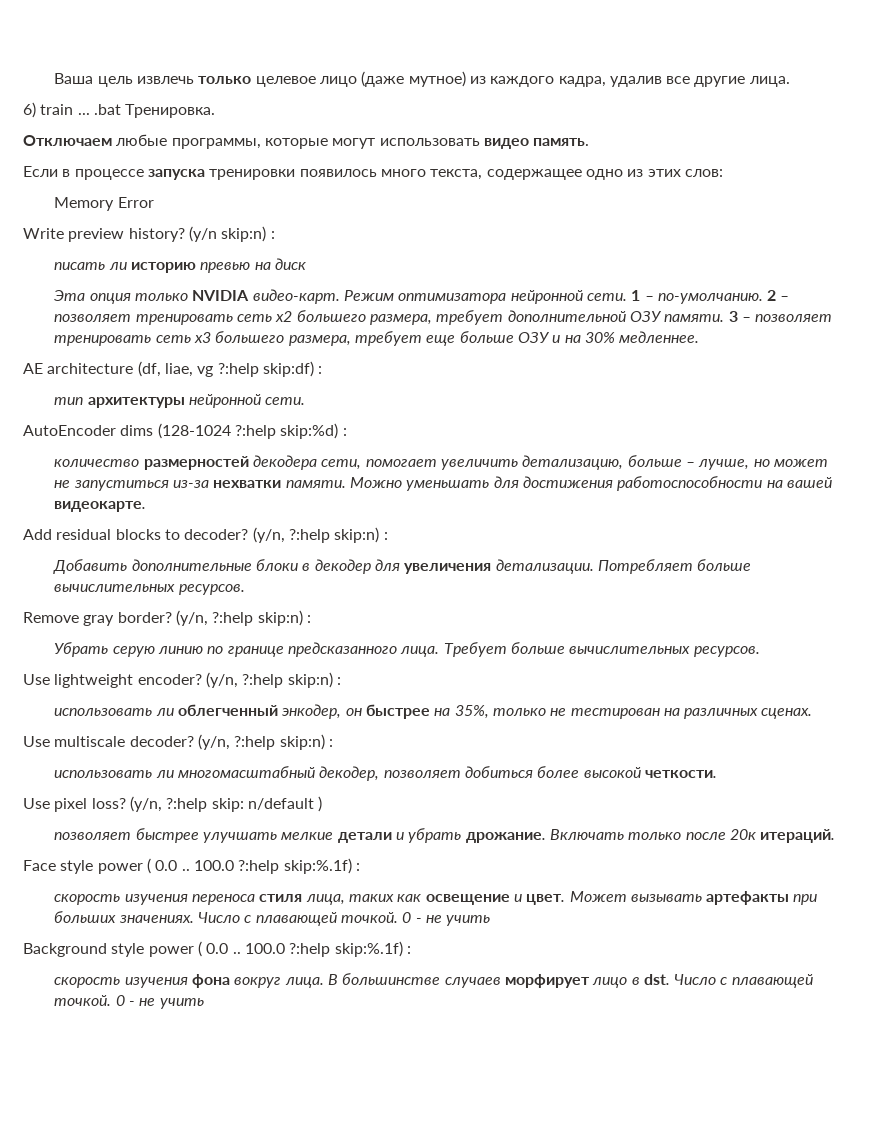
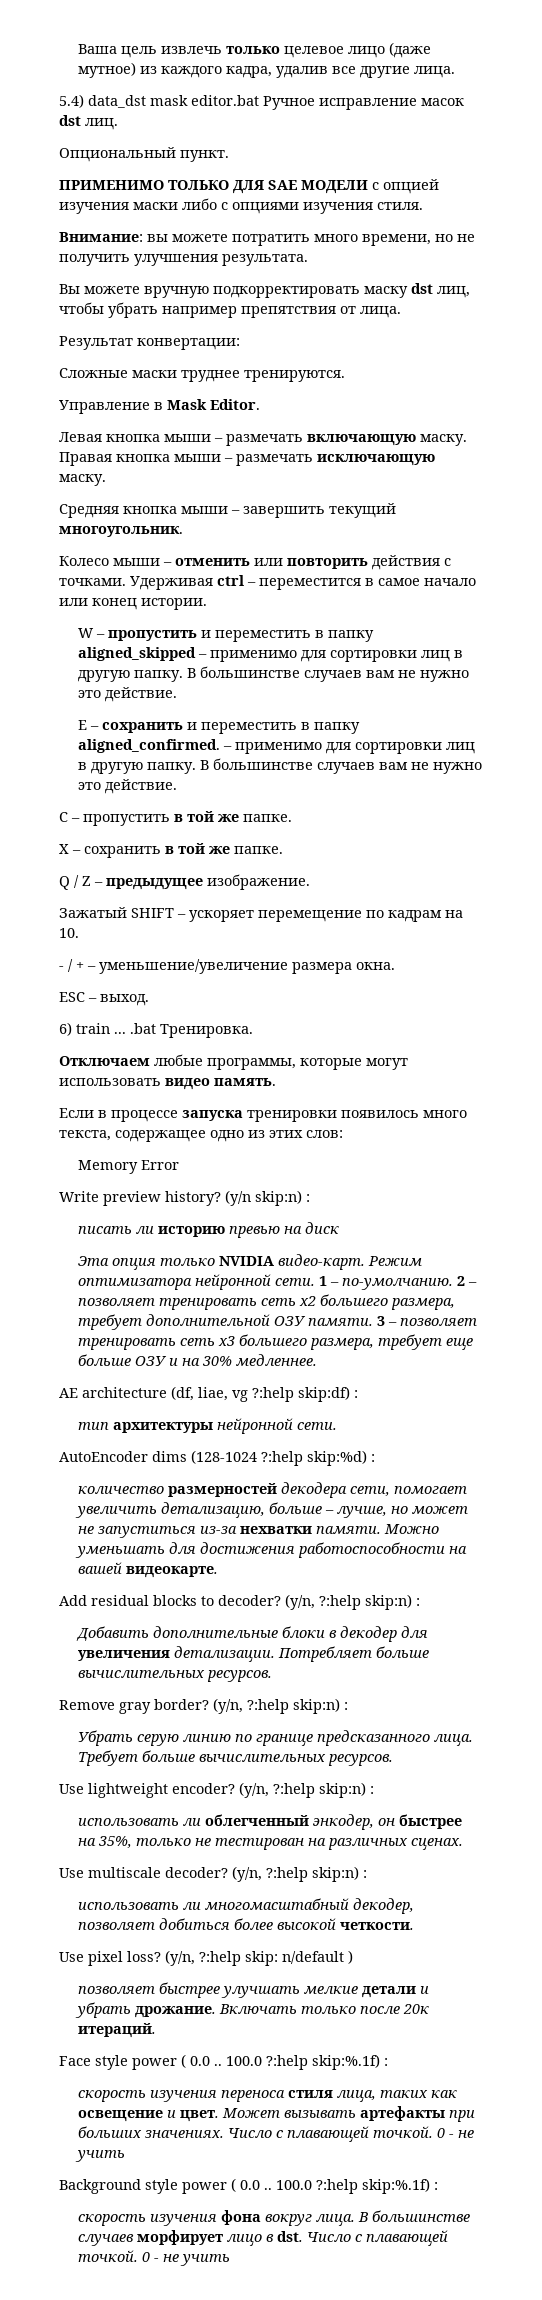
+ 5.4) data_dst mask editor.bat Ручное исправление масок dst лиц.
+ Опциональный пункт.
+ ПРИМЕНИМО ТОЛЬКО ДЛЯ SAE МОДЕЛИ с опцией изучения маски либо с опциями изучения стиля.
+ Внимание: вы можете потратить много времени, но не получить улучшения результата.
+ Вы можете вручную подкорректировать маску dst лиц, чтобы убрать например препятствия от лица.
+ Результат конвертации:
+ Сложные маски труднее тренируются.
+ Управление в Mask Editor.
+ Левая кнопка мыши – размечать включающую маску. Правая кнопка мыши – размечать исключающую маску.
+ Средняя кнопка мыши – завершить текущий многоугольник.
+ Колесо мыши – отменить или повторить действия с точками. Удерживая ctrl – переместится в самое начало или конец истории.
+ W – пропустить и переместить в папку aligned_skipped – применимо для сортировки лиц в другую папку. В большинстве случаев вам не нужно это действие.
+ E – сохранить и переместить в папку aligned_confirmed. – применимо для сортировки лиц в другую папку. В большинстве случаев вам не нужно это действие.
+ C – пропустить в той же папке.
+ X – сохранить в той же папке.
+ Q / Z – предыдущее изображение.
+ Зажатый SHIFT – ускоряет перемещение по кадрам на 10.
+ - / + – уменьшение/увеличение размера окна.
+ ESC – выход.

